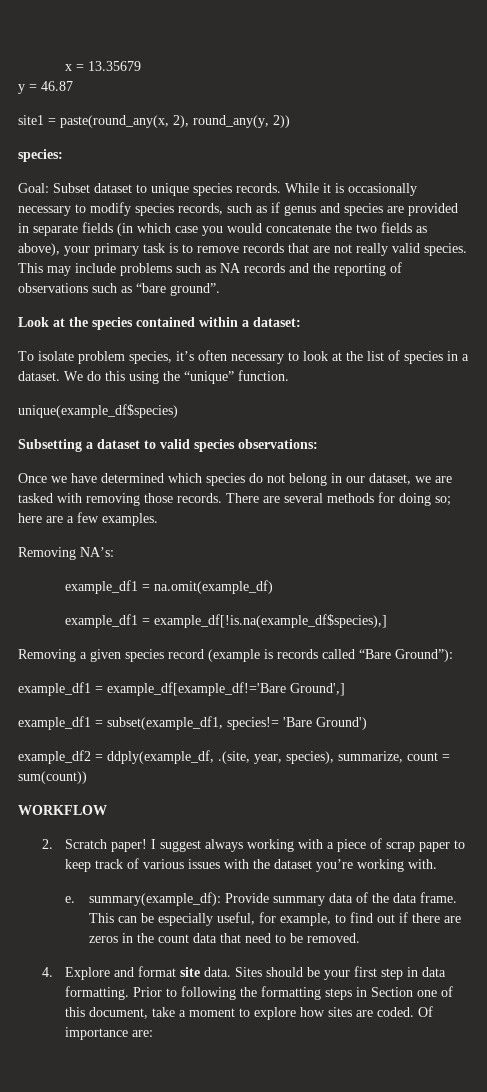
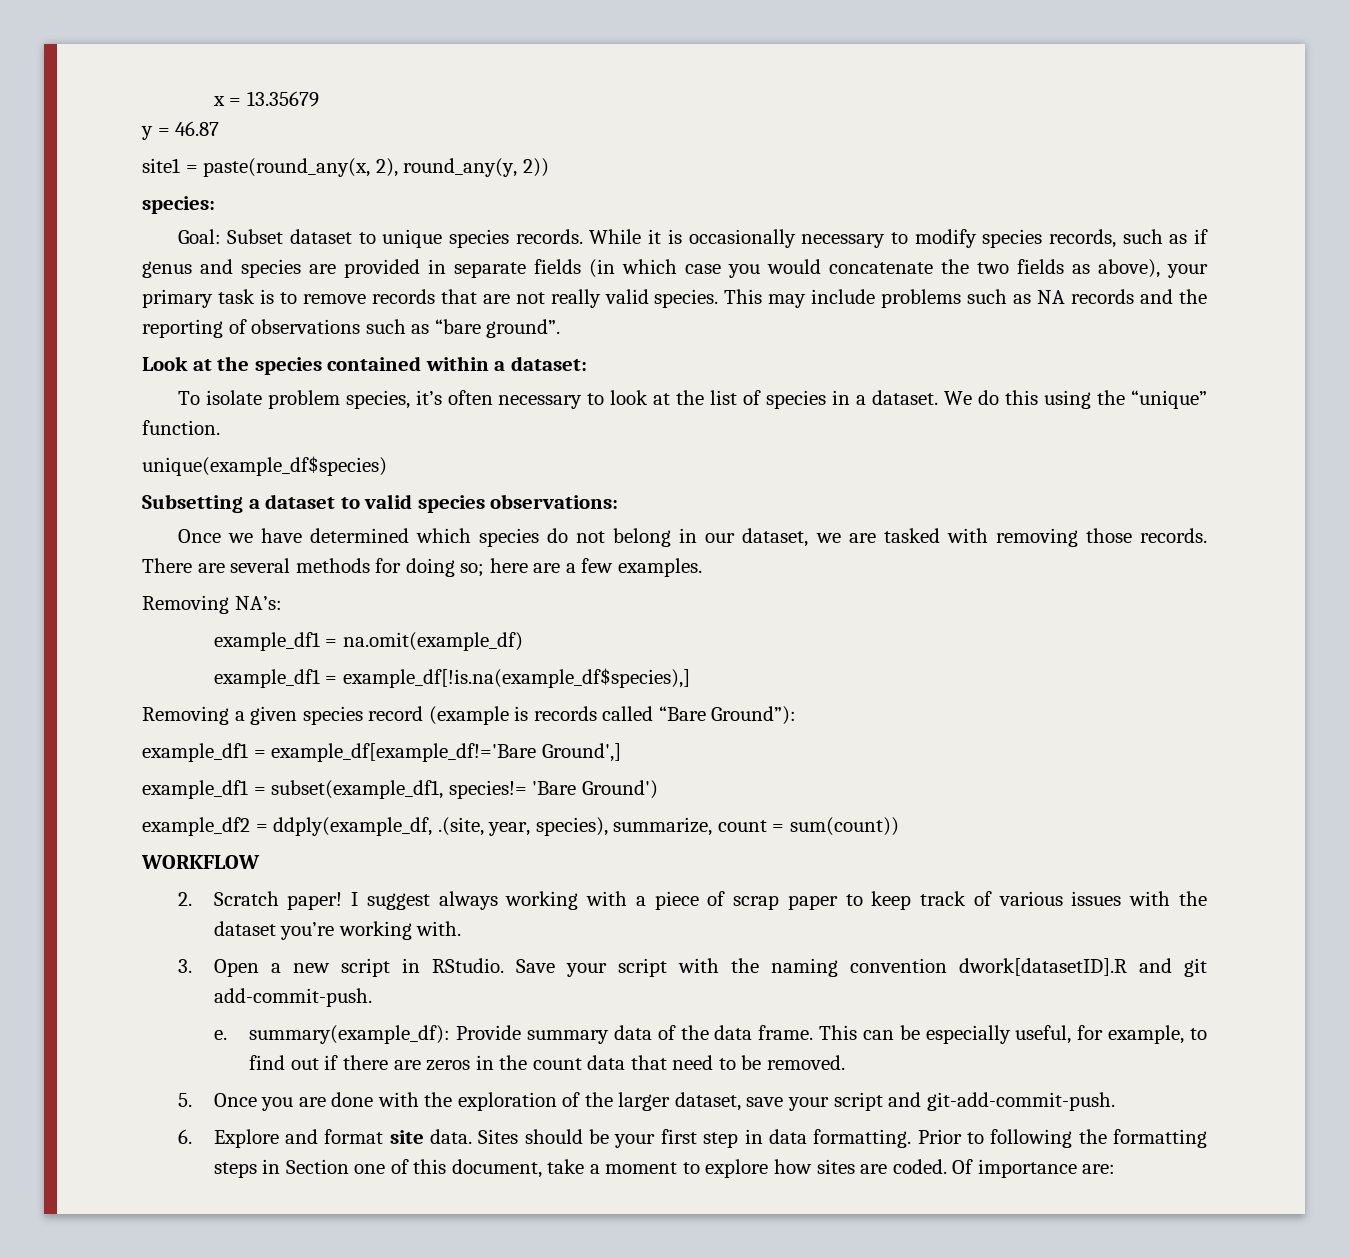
+ 3. Open a new script in RStudio. Save your script with the naming convention dwork[datasetID].R and git add-commit-push.
- 4. Explore and format site data.
+ 5. Once you are done with the exploration of the larger dataset, save your script and git-add-commit-push.
+ 6. Explore and format site data.

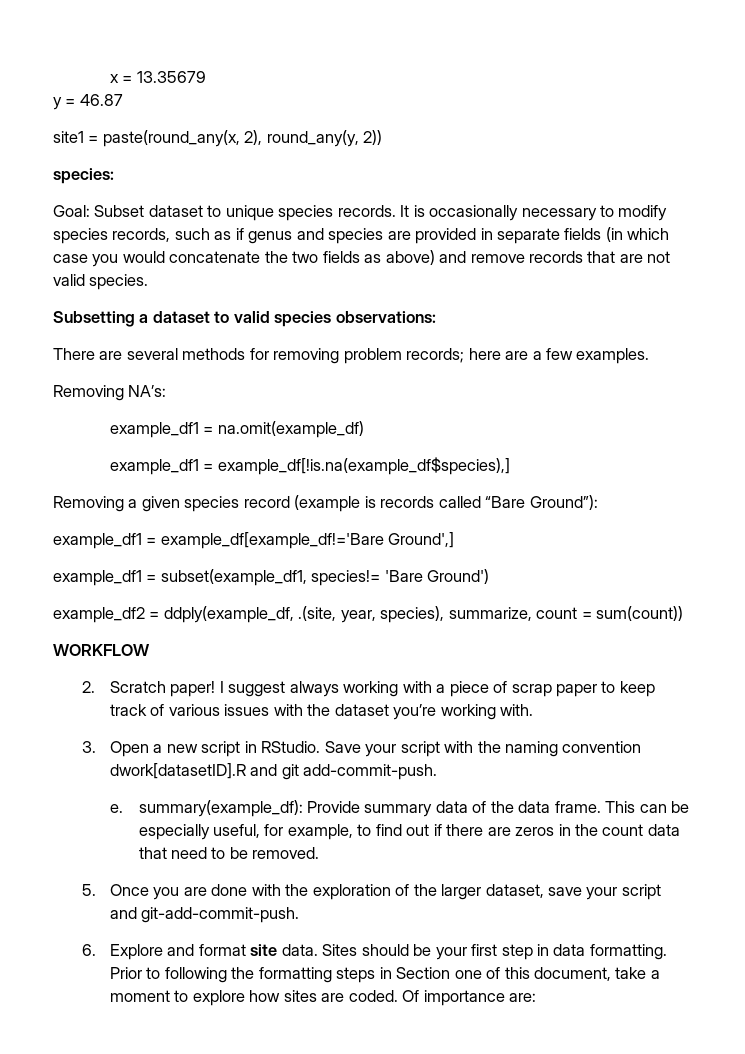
- While it is occasionally necessary to modify species records, such as if genus and species are provided in separate fields (in which case you would concatenate the two fields as above), your primary task is to remove records that are not really valid species. This may include problems such as NA records and the reporting of observations such as “bare ground”.
- Look at the species contained within a dataset:
- To isolate problem species, it’s often necessary to look at the list of species in a dataset. We do this using the “unique” function.
- unique(example_df$species)
+ It is occasionally necessary to modify species records, such as if genus and species are provided in separate fields (in which case you would concatenate the two fields as above) and remove records that are not valid species.
- Once we have determined which species do not belong in our dataset, we are tasked with removing those records. There are several methods for doing so; here are a few examples.
+ There are several methods for removing problem records; here are a few examples.

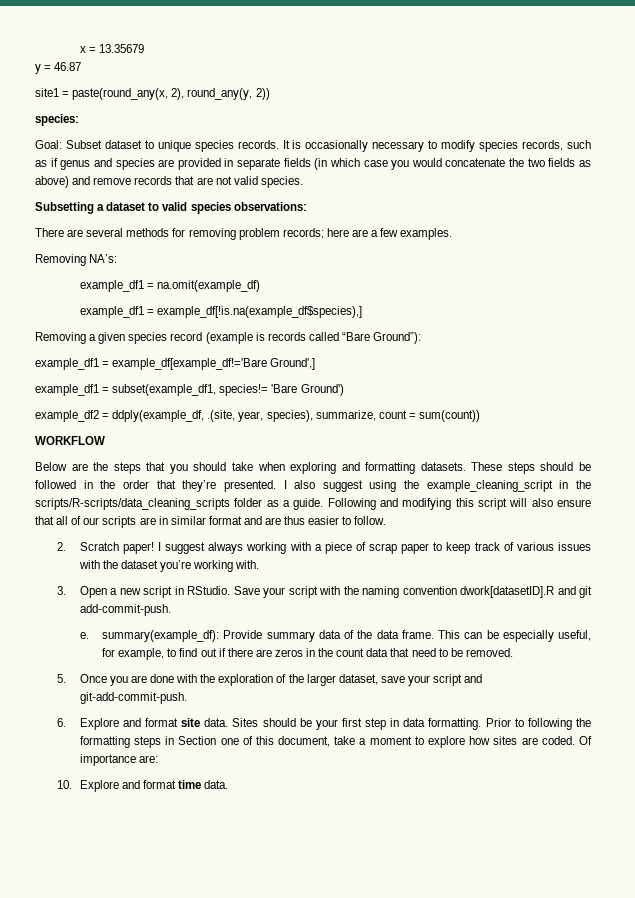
+ Below are the steps that you should take when exploring and formatting datasets. These steps should be followed in the order that they’re presented. I also suggest using the example_cleaning_script in the scripts/R-scripts/data_cleaning_scripts folder as a guide. Following and modifying this script will also ensure that all of our scripts are in similar format and are thus easier to follow.
+ 10. Explore and format time data.

